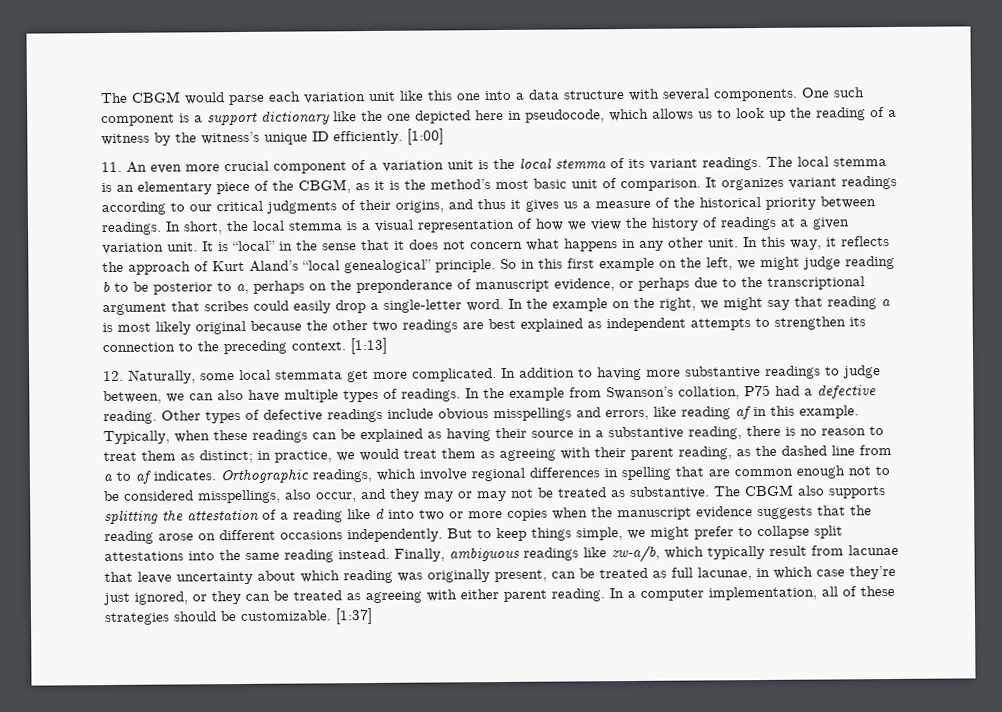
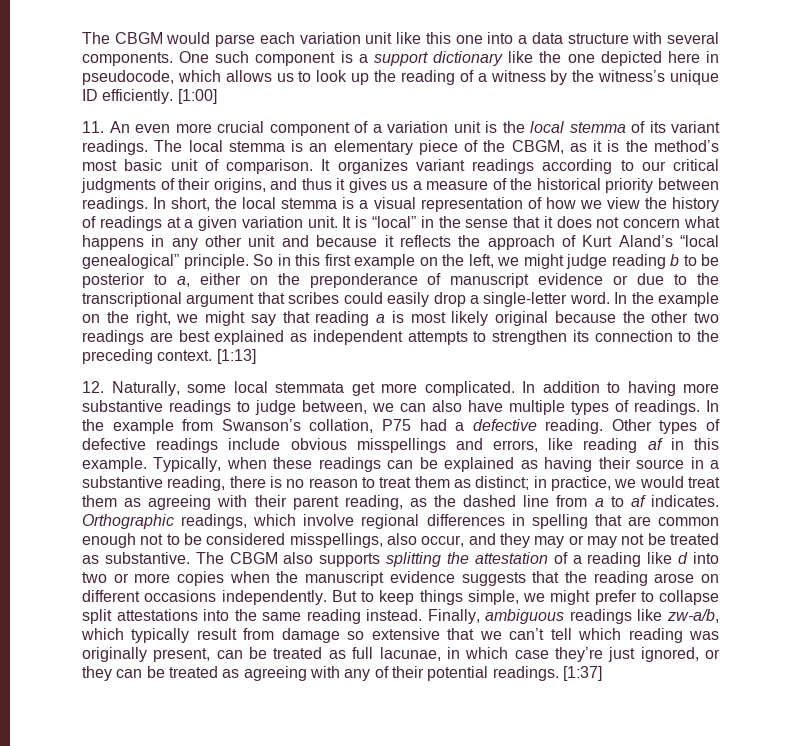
- It is “local” in the sense that it does not concern what happens in any other unit. In this way, it reflects the approach of Kurt Aland’s “local genealogical” principle.
+ It is “local” in the sense that it does not concern what happens in any other unit and because it reflects the approach of Kurt Aland’s “local genealogical” principle.
- So in this first example on the left, we might judge reading b to be posterior to a, perhaps on the preponderance of manuscript evidence, or perhaps due to the transcriptional argument that scribes could easily drop a single-letter word.
+ So in this first example on the left, we might judge reading b to be posterior to a, either on the preponderance of manuscript evidence or due to the transcriptional argument that scribes could easily drop a single-letter word.
- Finally, ambiguous readings like zw-a/b, which typically result from lacunae that leave uncertainty about which reading was originally present, can be treated as full lacunae, in which case they’re just ignored, or they can be treated as agreeing with either parent reading. In a computer implementation, all of these strategies should be customizable.
+ Finally, ambiguous readings like zw-a/b, which typically result from damage so extensive that we can’t tell which reading was originally present, can be treated as full lacunae, in which case they’re just ignored, or they can be treated as agreeing with any of their potential readings.

